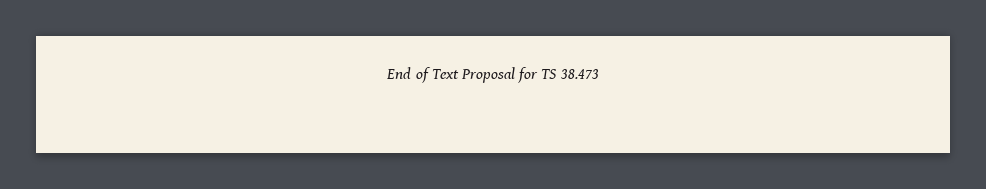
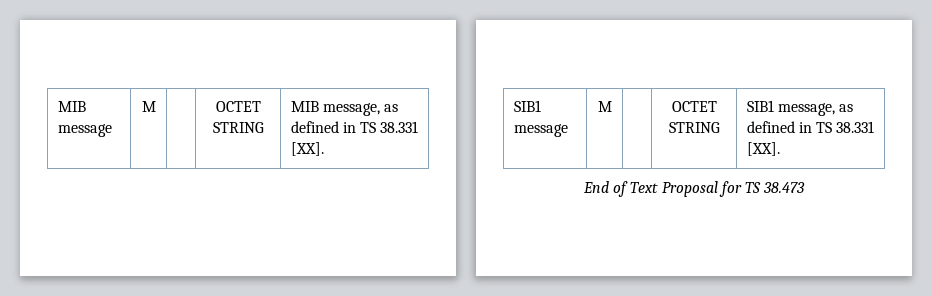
+ MIB message | M | | OCTET STRING | MIB message, as defined in TS 38.331 [XX].
+ SIB1 message | M | | OCTET STRING | SIB1 message, as defined in TS 38.331 [XX].

